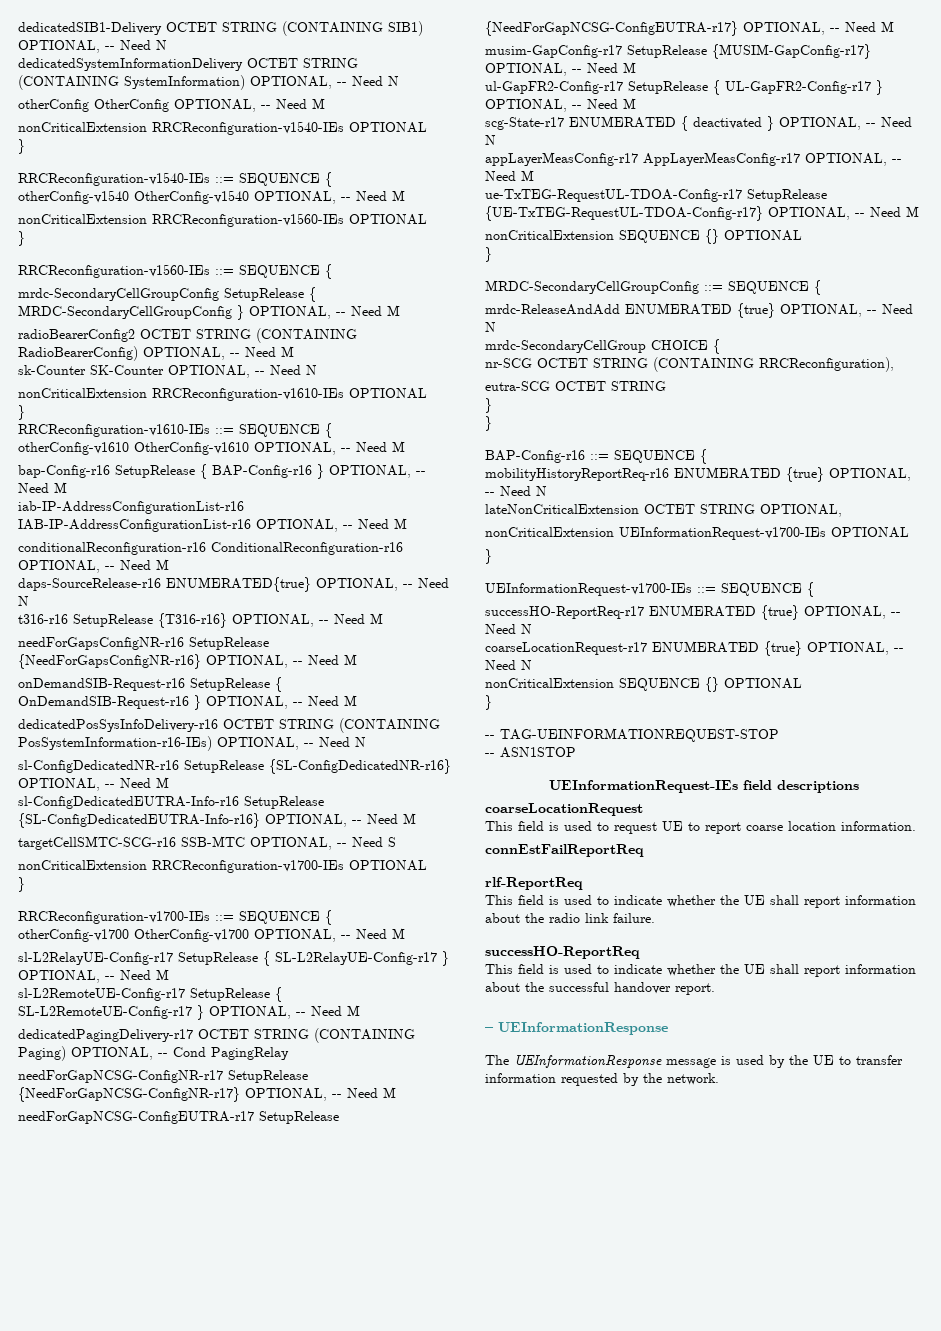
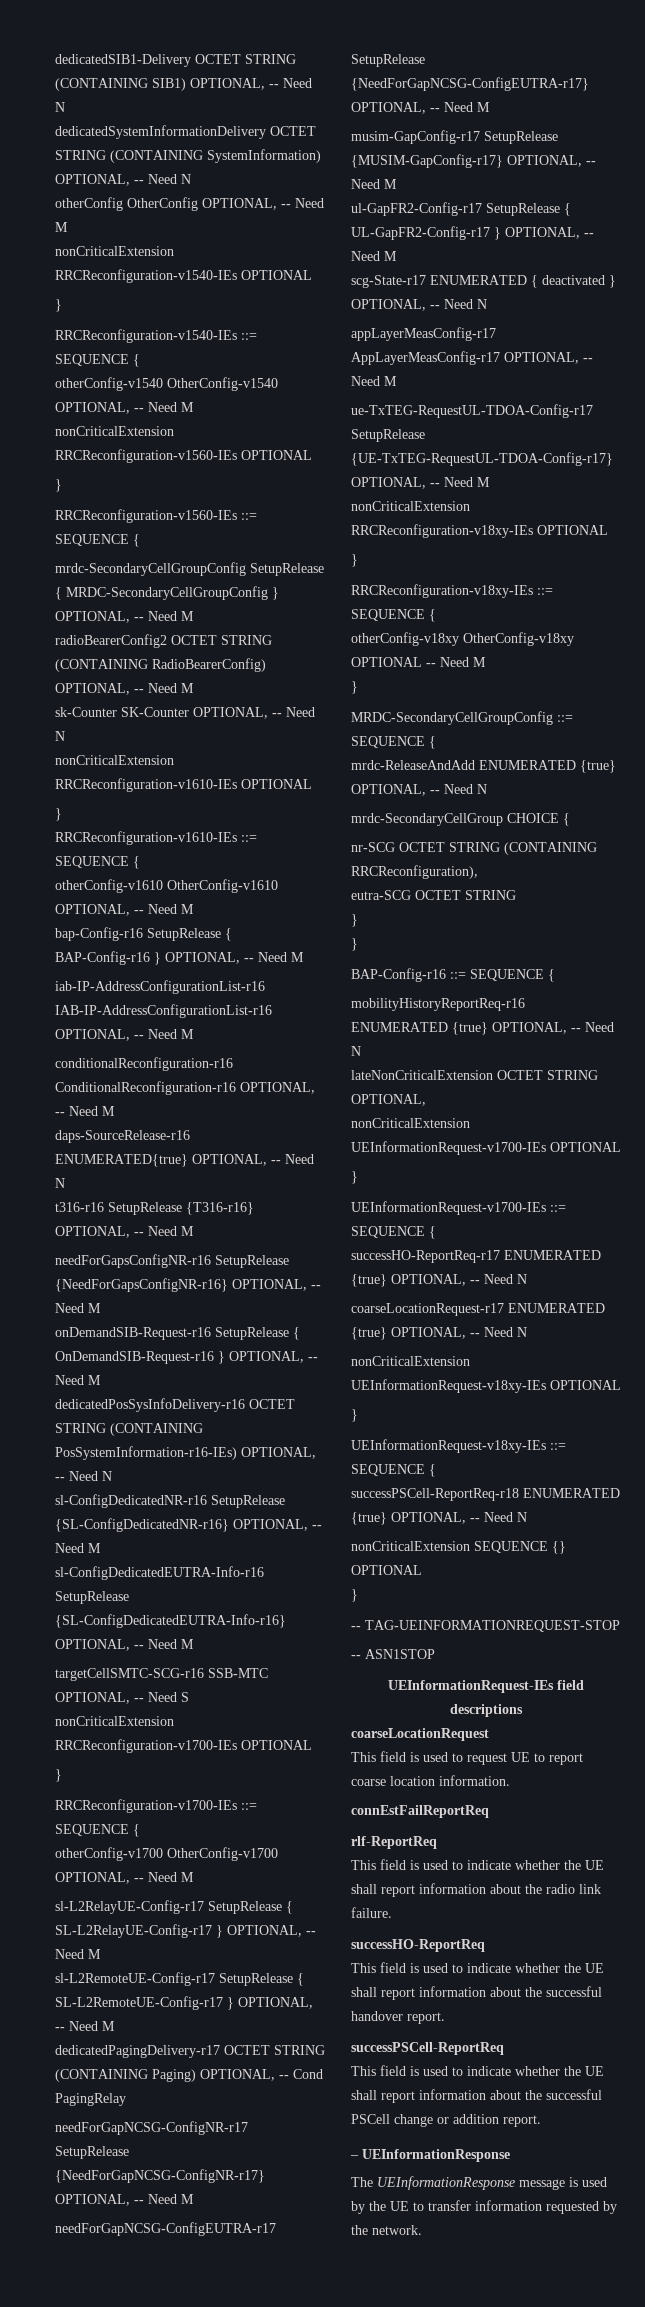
  ue-TxTEG-RequestUL-TDOA-Config-r17 SetupRelease {UE-TxTEG-RequestUL-TDOA-Config-r17} OPTIONAL, -- Need M
- nonCriticalExtension SEQUENCE {} OPTIONAL
+ nonCriticalExtension RRCReconfiguration-v18xy-IEs OPTIONAL
+ }
+ RRCReconfiguration-v18xy-IEs ::= SEQUENCE {
+ otherConfig-v18xy OtherConfig-v18xy OPTIONAL -- Need M
+ nonCriticalExtension UEInformationRequest-v18xy-IEs OPTIONAL
+ }
+ UEInformationRequest-v18xy-IEs ::= SEQUENCE {
+ successPSCell-ReportReq-r18 ENUMERATED {true} OPTIONAL, -- Need N
+ successPSCell-ReportReq
+ This field is used to indicate whether the UE shall report information about the successful PSCell change or addition report.

